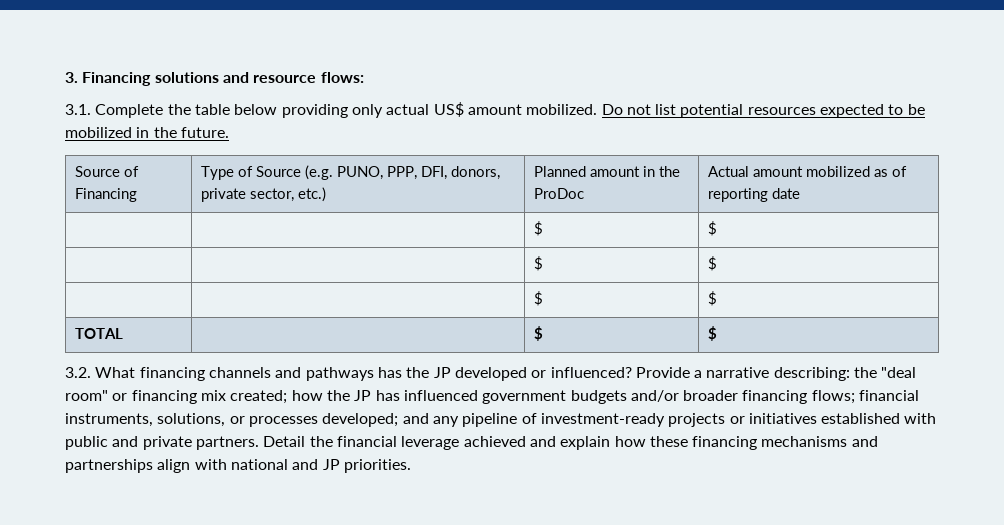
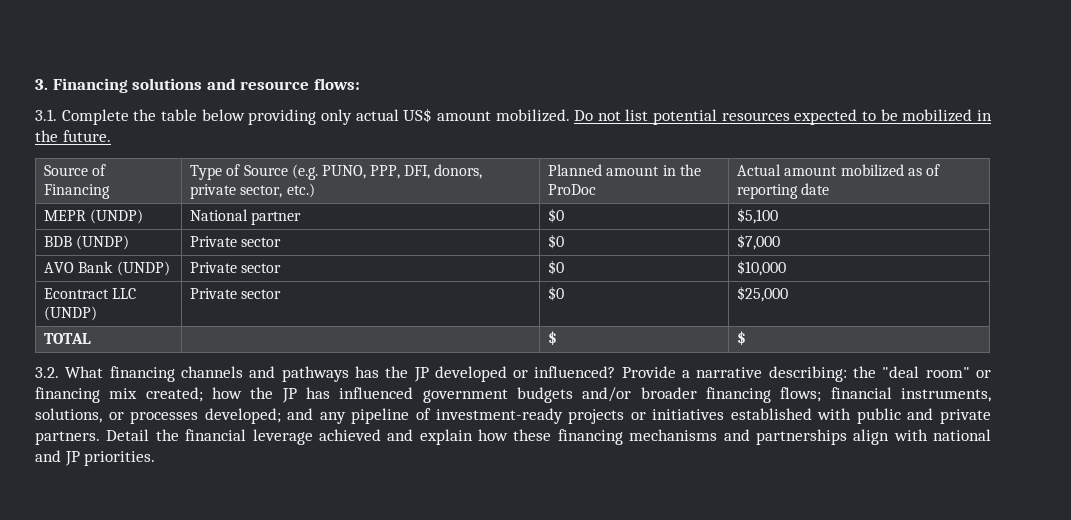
  Source of Financing | Type of Source (e.g. PUNO, PPP, DFI, donors, private sector, etc.) | Planned amount in the ProDoc | Actual amount mobilized as of reporting date
- | | $ | $
- | | $ | $
- | | $ | $
+ MEPR (UNDP) | National partner | $0 | $5,100
+ BDB (UNDP) | Private sector | $0 | $7,000
+ AVO Bank (UNDP) | Private sector | $0 | $10,000
+ Econtract LLC (UNDP) | Private sector | $0 | $25,000

